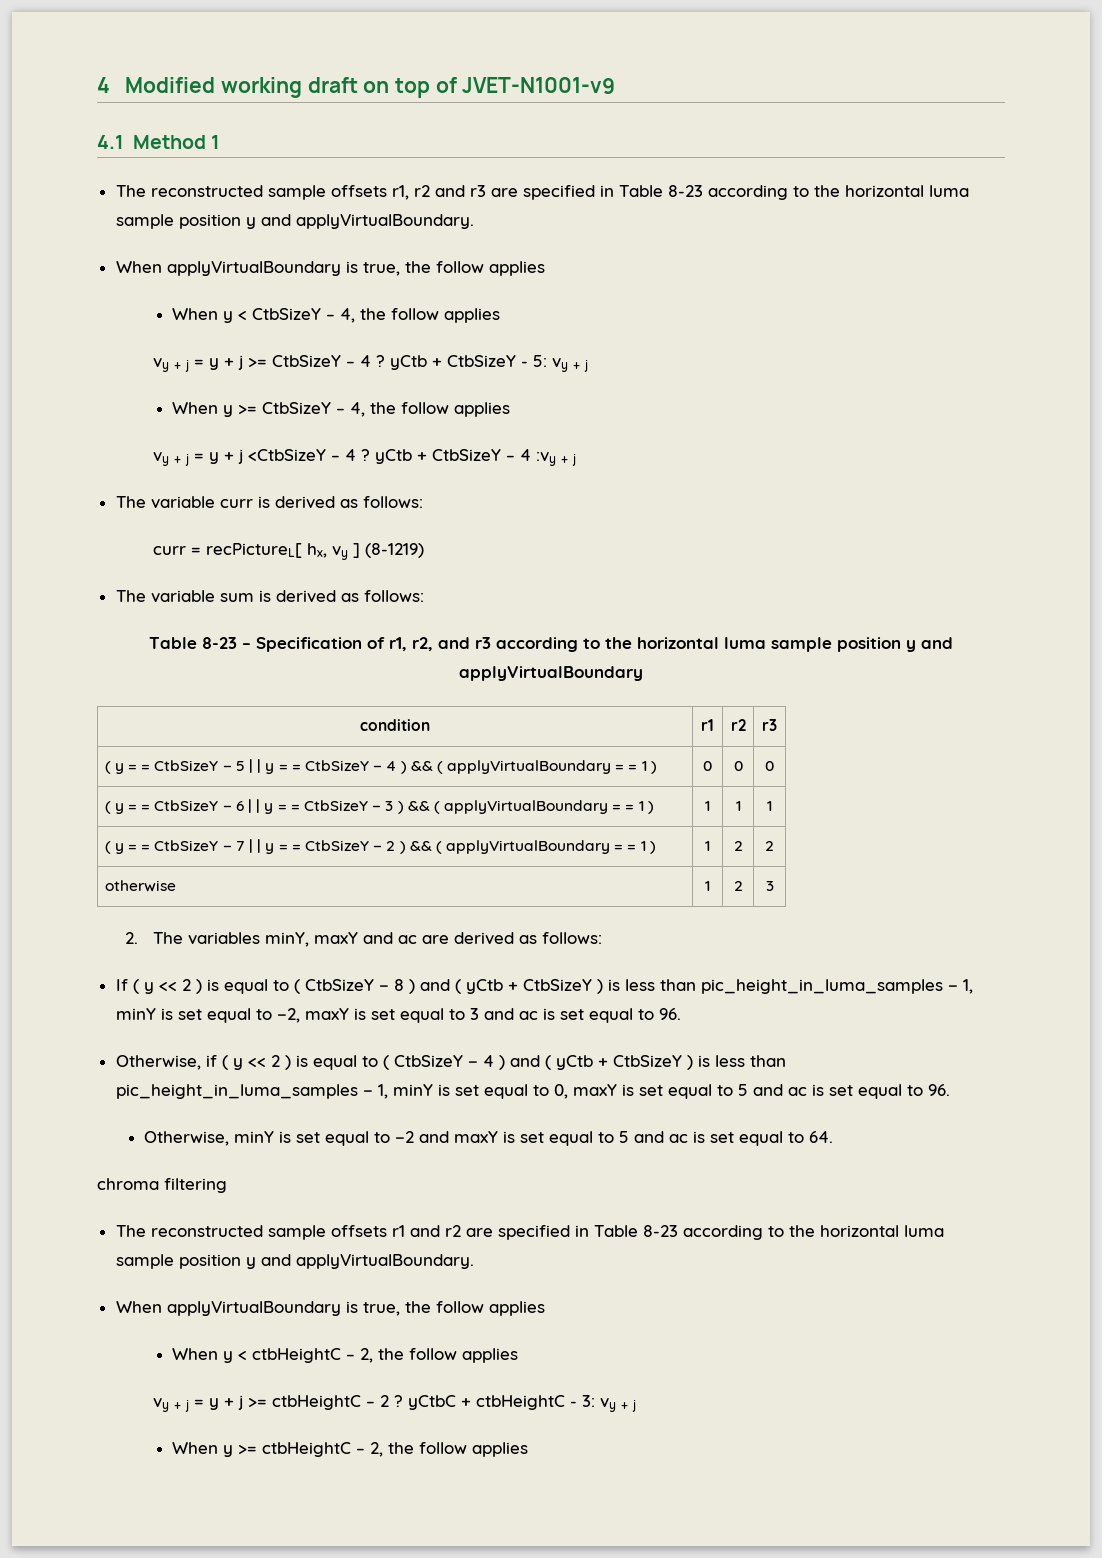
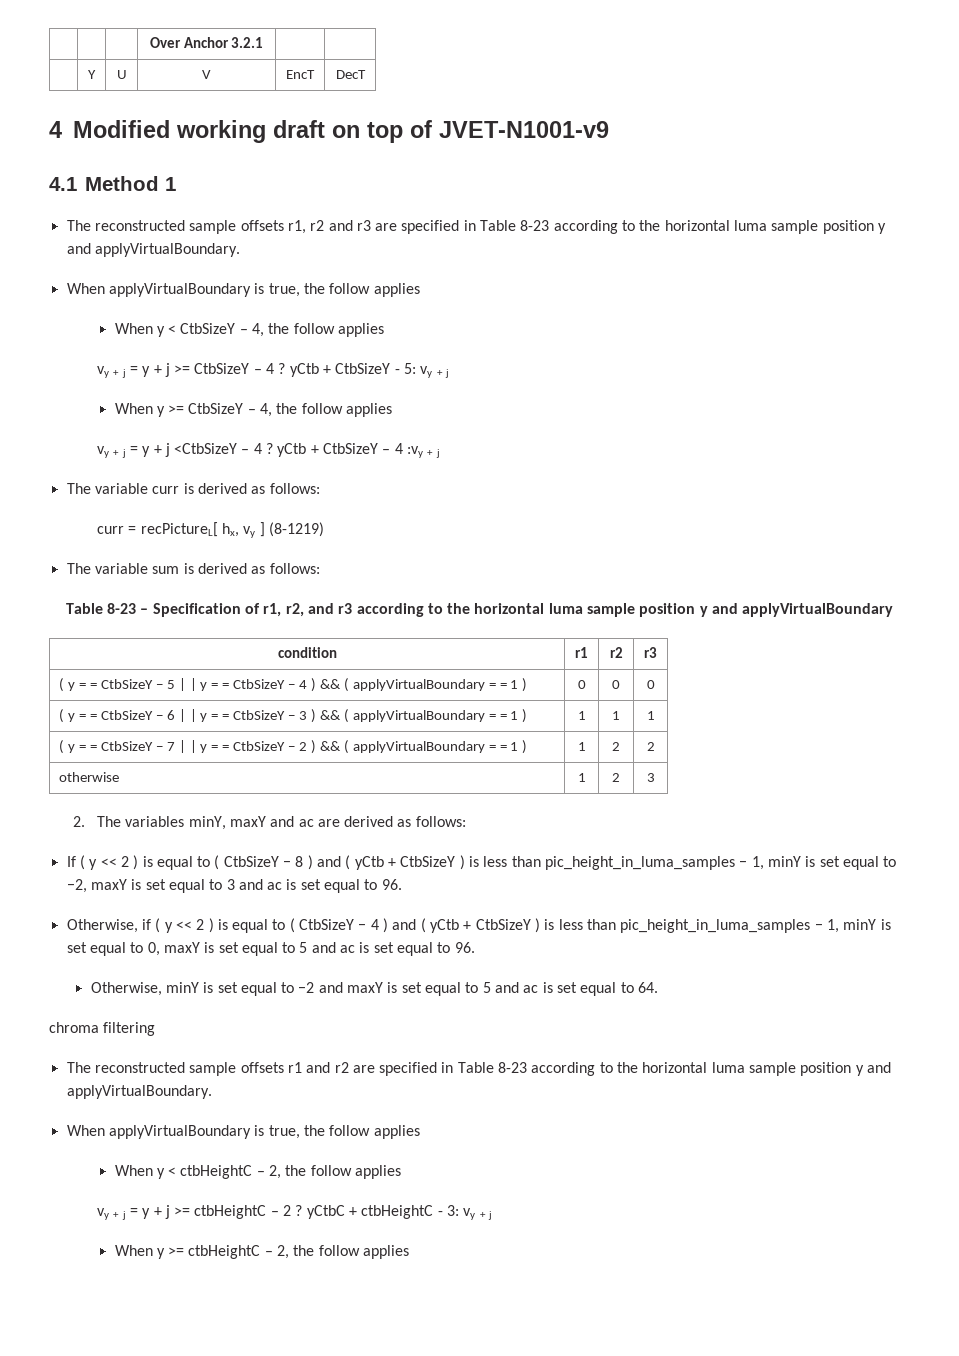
+ | | | Over Anchor 3.2.1 | |
+ | Y | U | V | EncT | DecT

